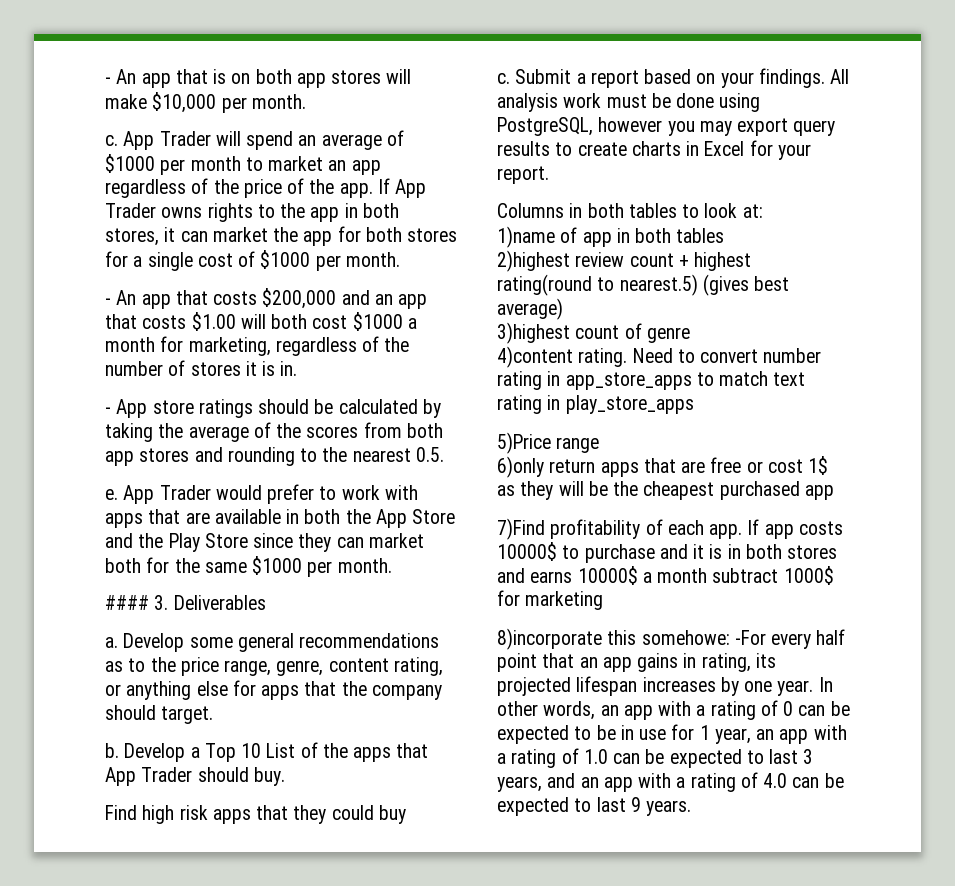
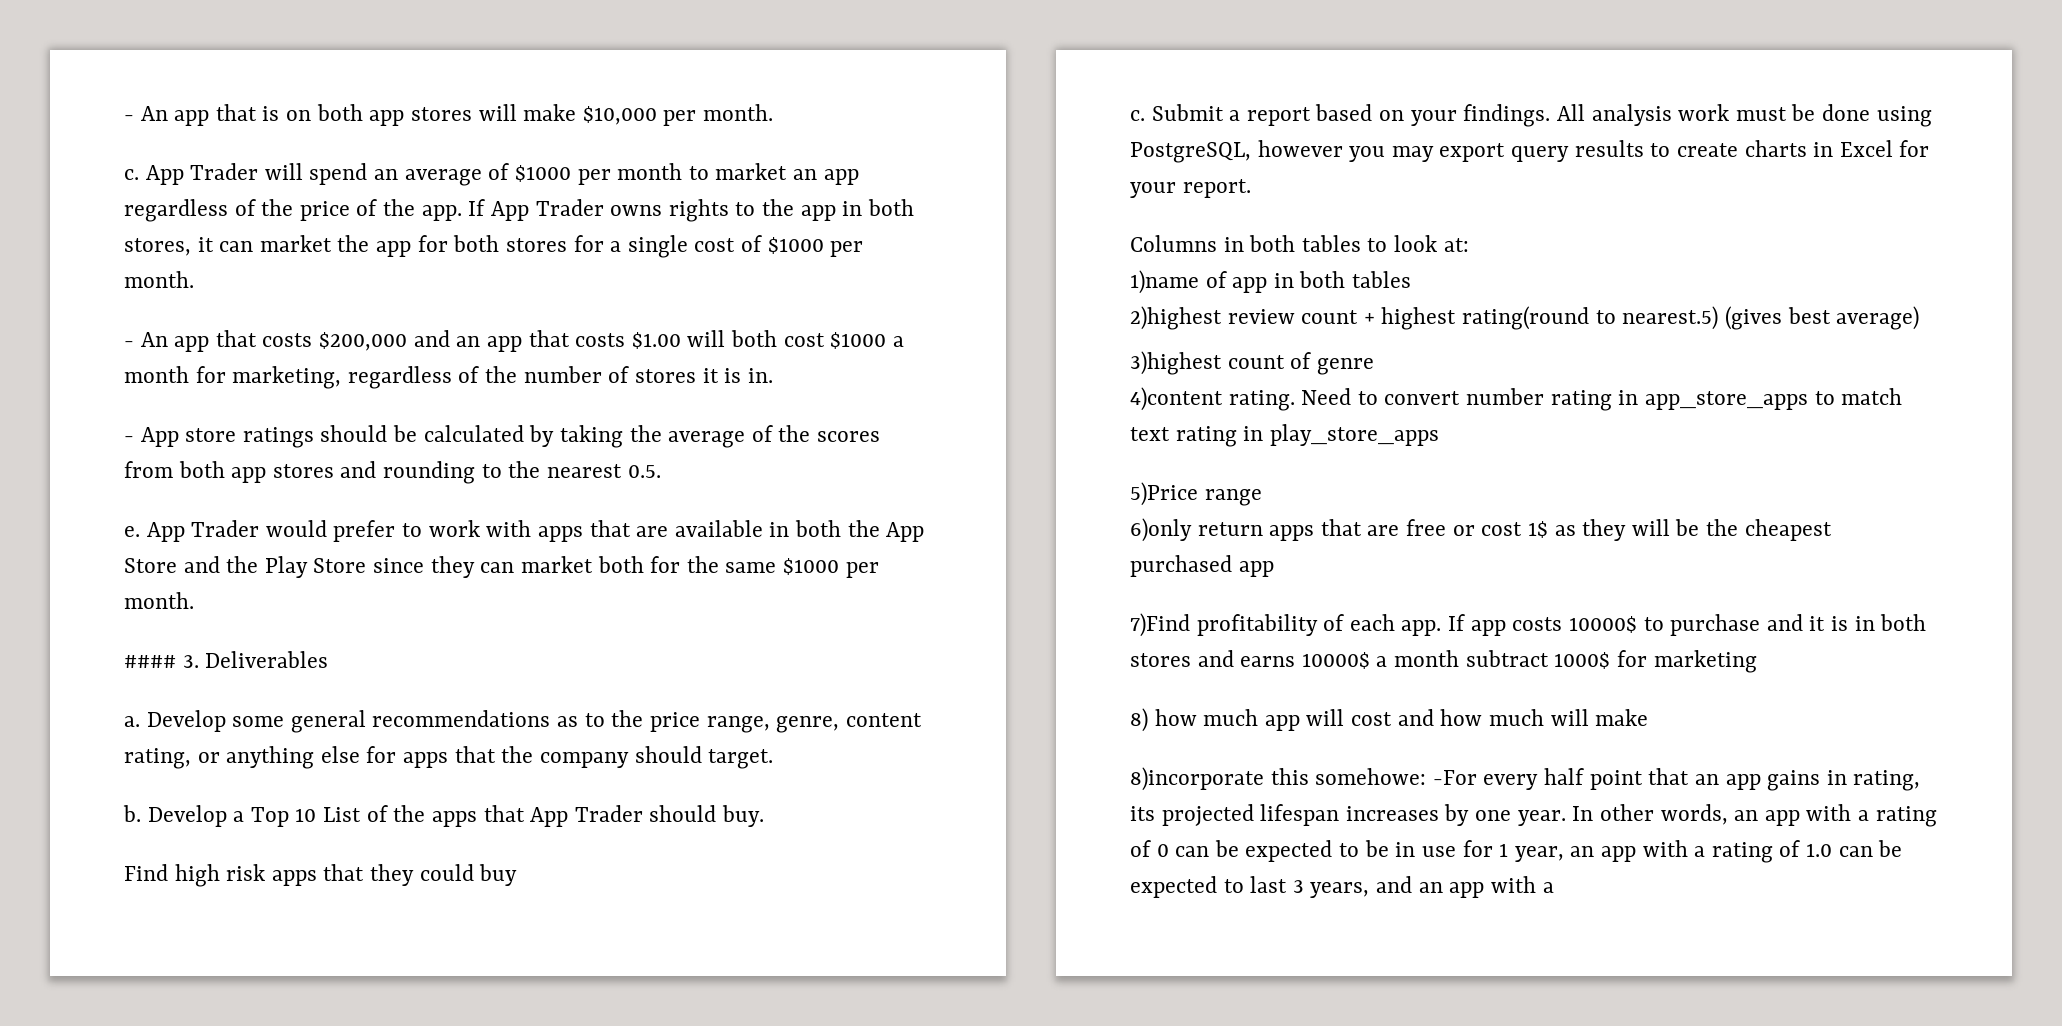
+ 8) how much app will cost and how much will make
- In other words, an app with a rating of 0 can be expected to be in use for 1 year, an app with a rating of 1.0 can be expected to last 3 years, and an app with a rating of 4.0 can be expected to last 9 years.
+ In other words, an app with a rating of 0 can be expected to be in use for 1 year, an app with a rating of 1.0 can be expected to last 3 years, and an app with a

